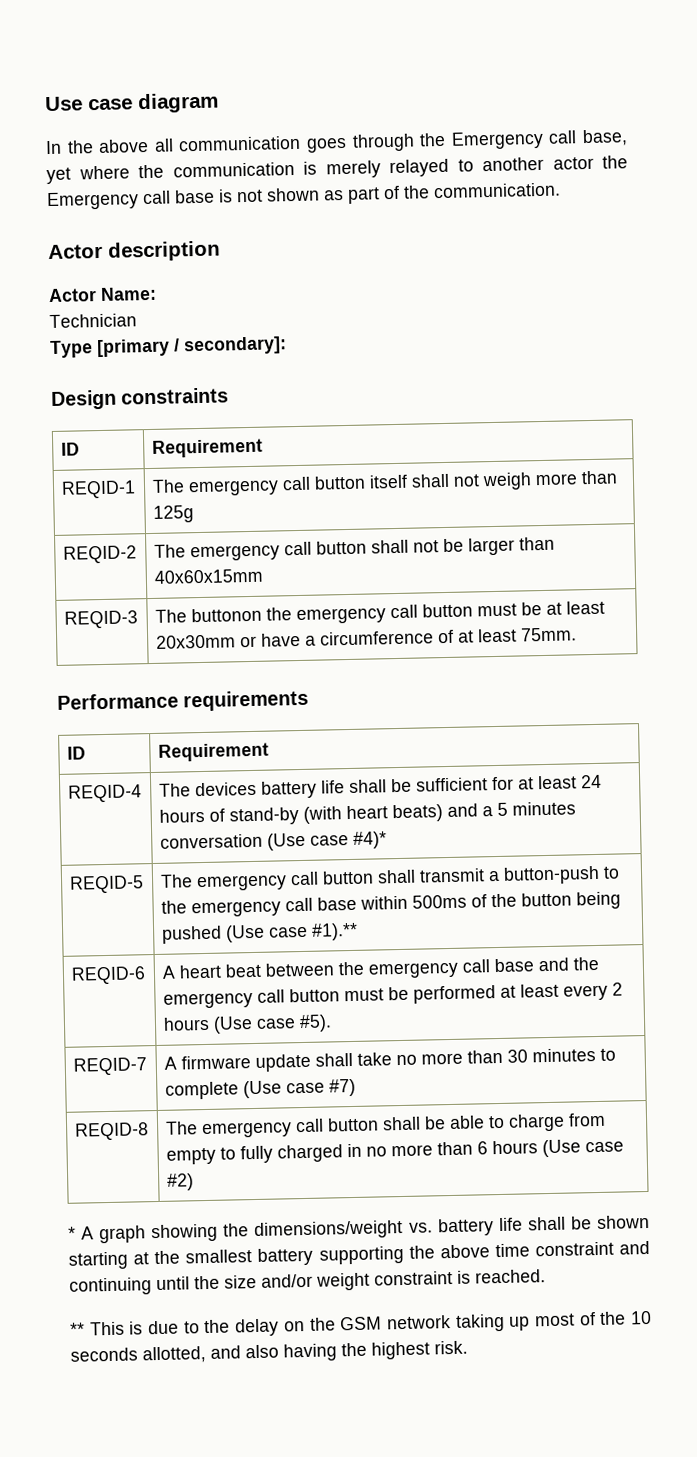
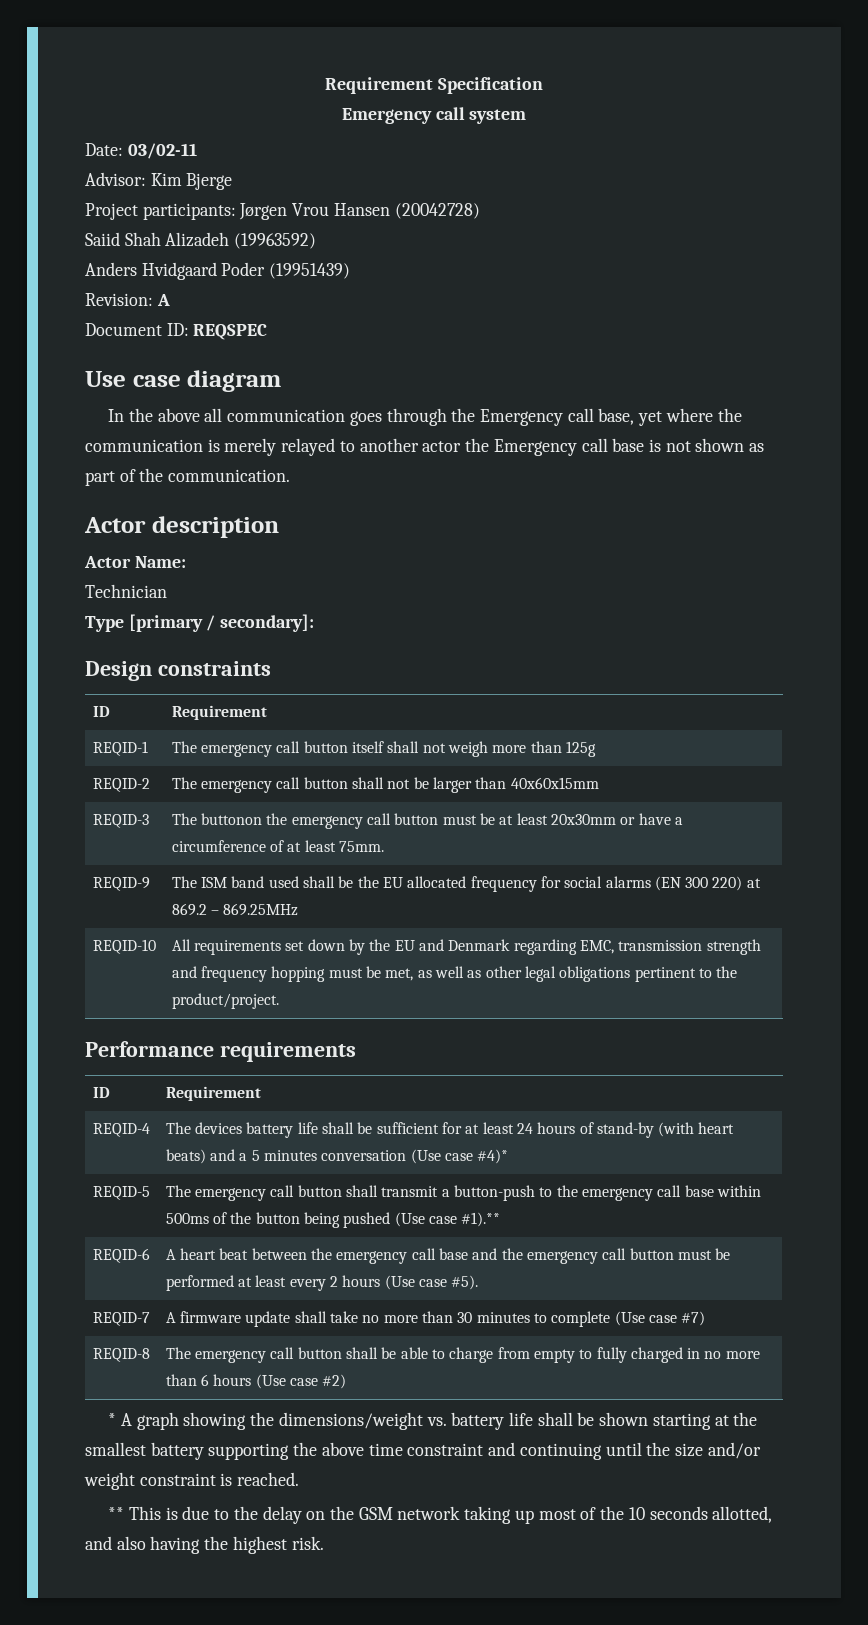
+ Requirement Specification
+ Emergency call system
+ Date: 03/02-11
+ Advisor: Kim Bjerge
+ Project participants: Jørgen Vrou Hansen (20042728)
+ Saiid Shah Alizadeh (19963592)
+ Anders Hvidgaard Poder (19951439)
+ Revision: A
+ Document ID: REQSPEC
+ REQID-9 | The ISM band used shall be the EU allocated frequency for social alarms (EN 300 220) at 869.2 – 869.25MHz
+ REQID-10 | All requirements set down by the EU and Denmark regarding EMC, transmission strength and frequency hopping must be met, as well as other legal obligations pertinent to the product/project.

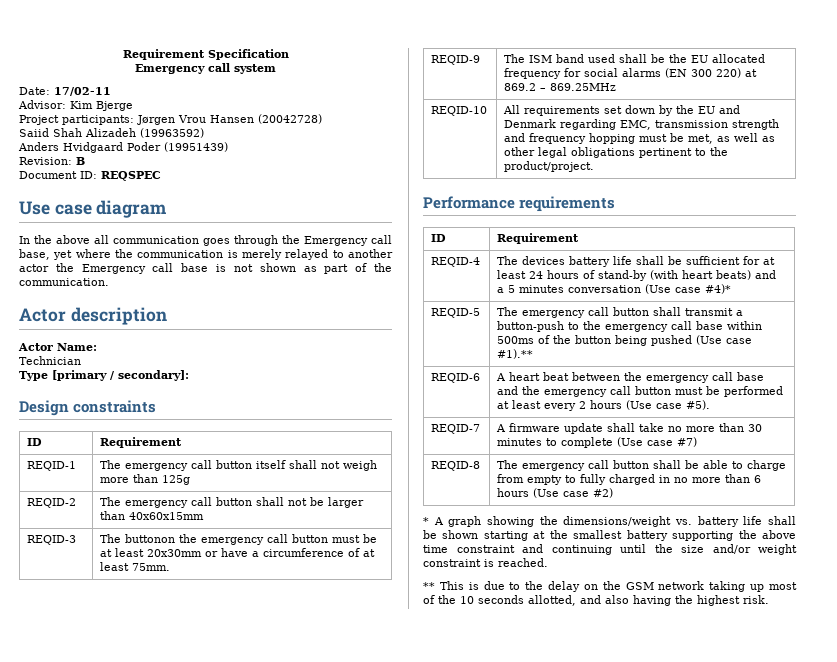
- Date: 03/02-11
+ Date: 17/02-11
- Revision: A
+ Revision: B

